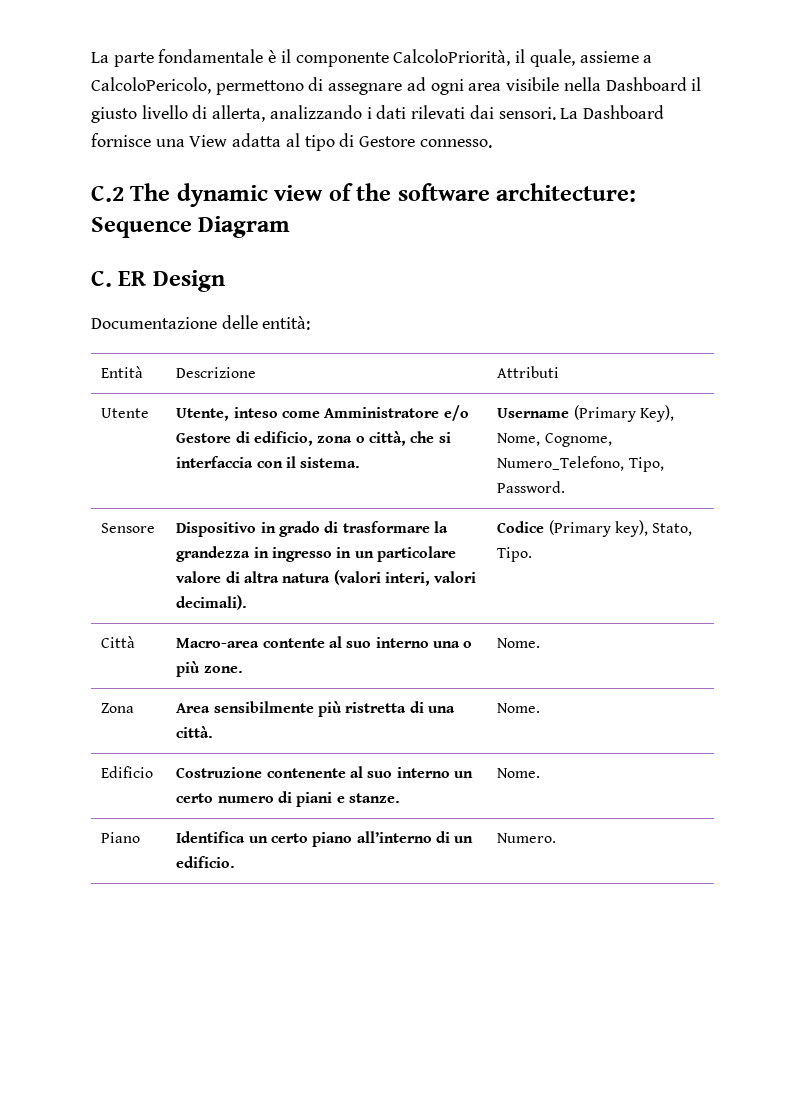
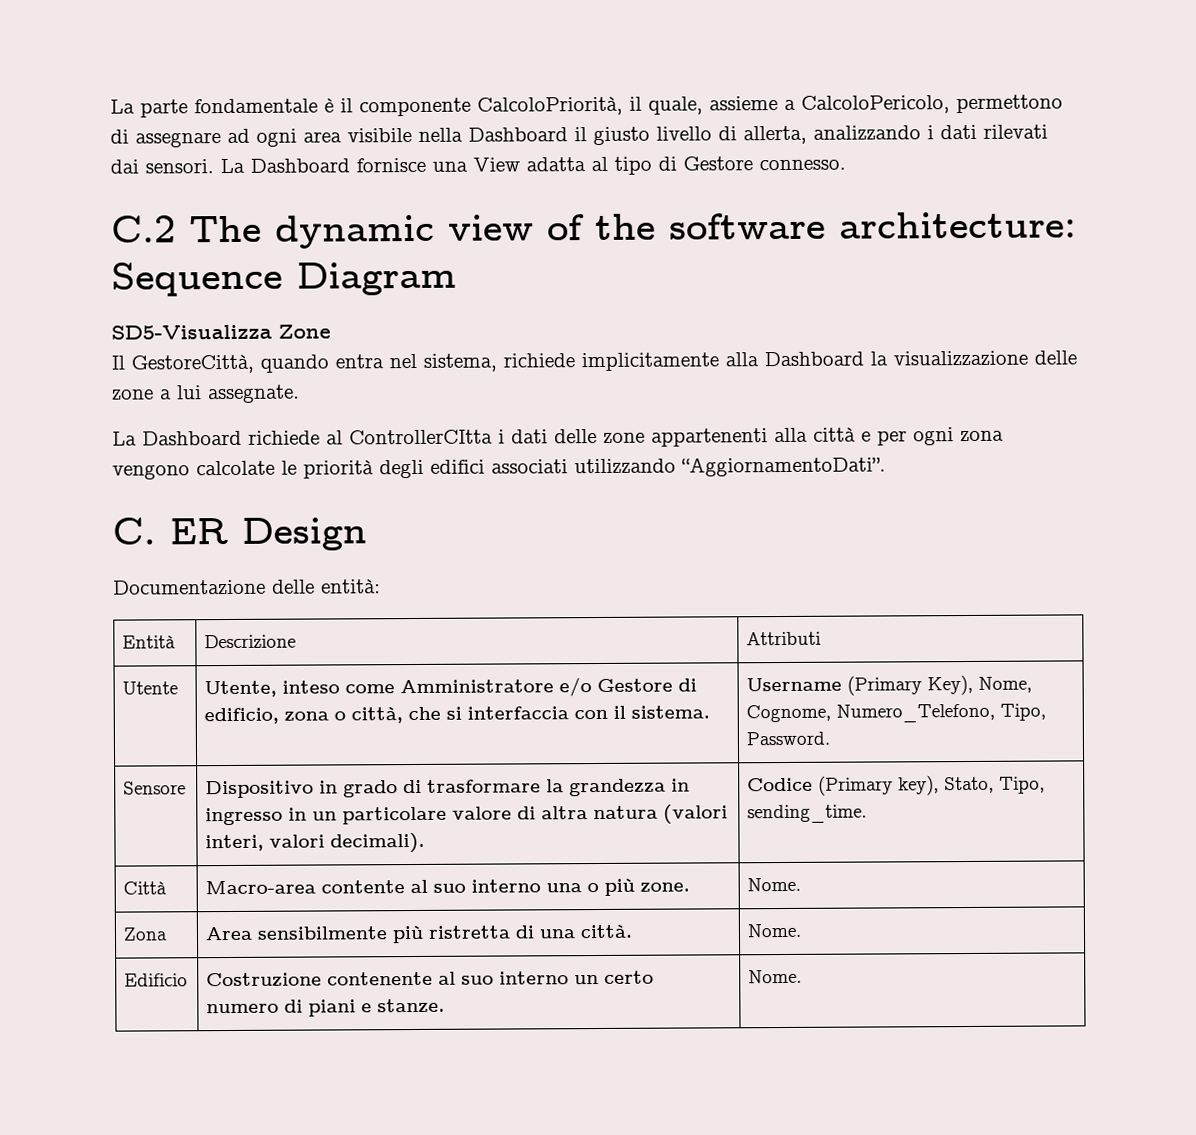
+ SD5-Visualizza Zone
+ Il GestoreCittà, quando entra nel sistema, richiede implicitamente alla Dashboard la visualizzazione delle zone a lui assegnate.
+ La Dashboard richiede al ControllerCItta i dati delle zone appartenenti alla città e per ogni zona vengono calcolate le priorità degli edifici associati utilizzando “AggiornamentoDati”.
- Sensore | Dispositivo in grado di trasformare la grandezza in ingresso in un particolare valore di altra natura (valori interi, valori decimali). | Codice (Primary key), Stato, Tipo.
+ Sensore | Dispositivo in grado di trasformare la grandezza in ingresso in un particolare valore di altra natura (valori interi, valori decimali). | Codice (Primary key), Stato, Tipo, sending_time.
- Piano | Identifica un certo piano all’interno di un edificio. | Numero.

